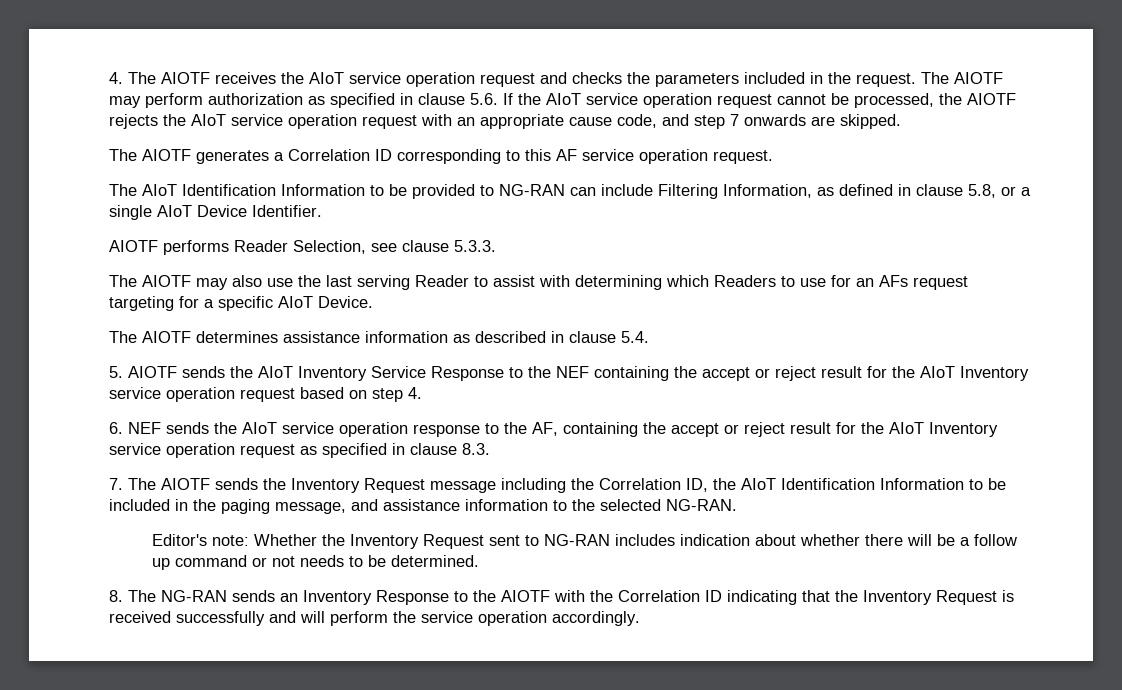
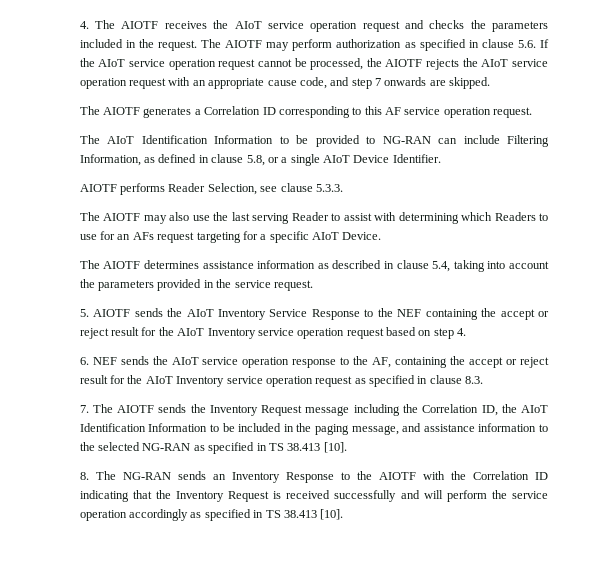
- The AIOTF determines assistance information as described in clause 5.4.
+ The AIOTF determines assistance information as described in clause 5.4, taking into account the parameters provided in the service request.
- 7. The AIOTF sends the Inventory Request message including the Correlation ID, the AIoT Identification Information to be included in the paging message, and assistance information to the selected NG-RAN.
- Editor's note: Whether the Inventory Request sent to NG-RAN includes indication about whether there will be a follow up command or not needs to be determined.
+ 7. The AIOTF sends the Inventory Request message including the Correlation ID, the AIoT Identification Information to be included in the paging message, and assistance information to the selected NG-RAN as specified in TS 38.413 [10].
- 8. The NG-RAN sends an Inventory Response to the AIOTF with the Correlation ID indicating that the Inventory Request is received successfully and will perform the service operation accordingly.
+ 8. The NG-RAN sends an Inventory Response to the AIOTF with the Correlation ID indicating that the Inventory Request is received successfully and will perform the service operation accordingly as specified in TS 38.413 [10].

